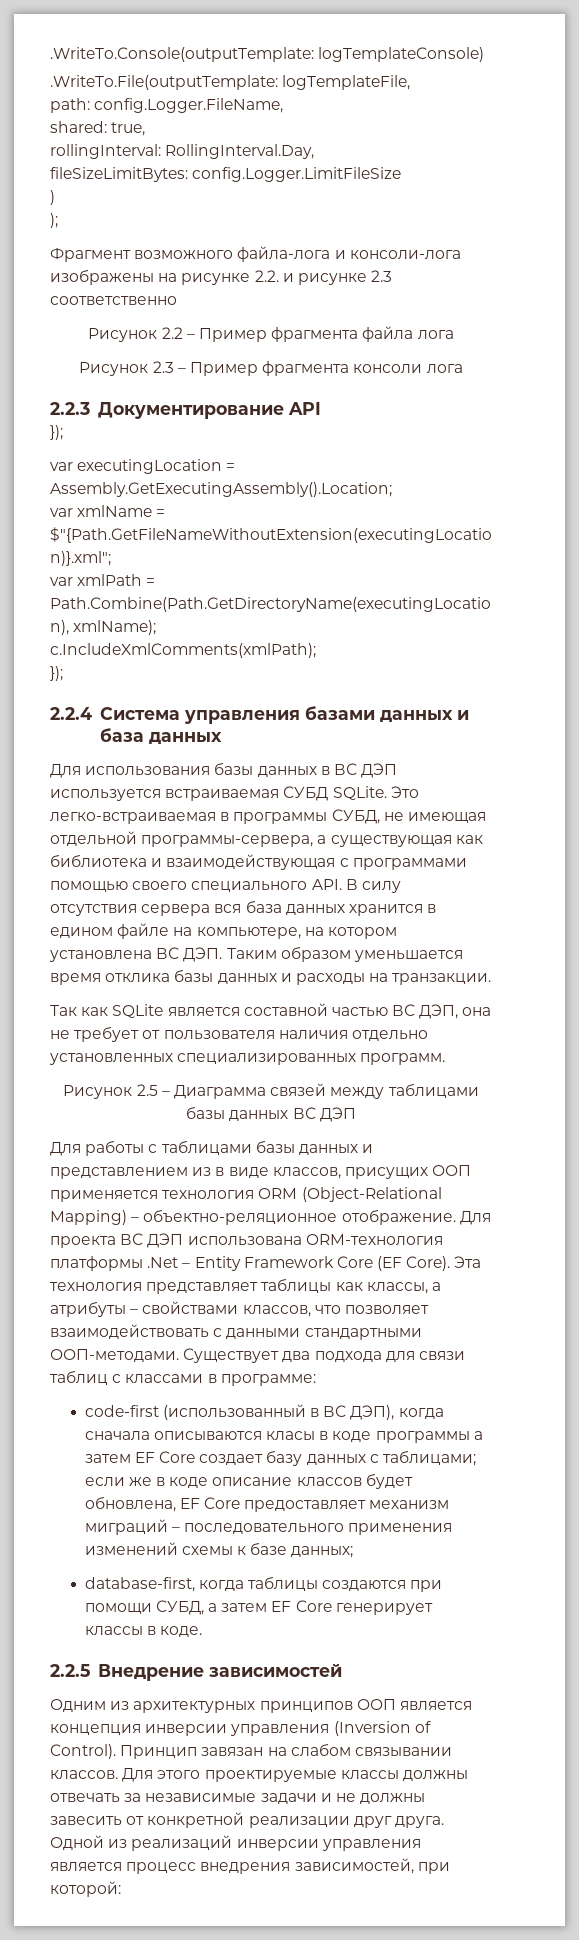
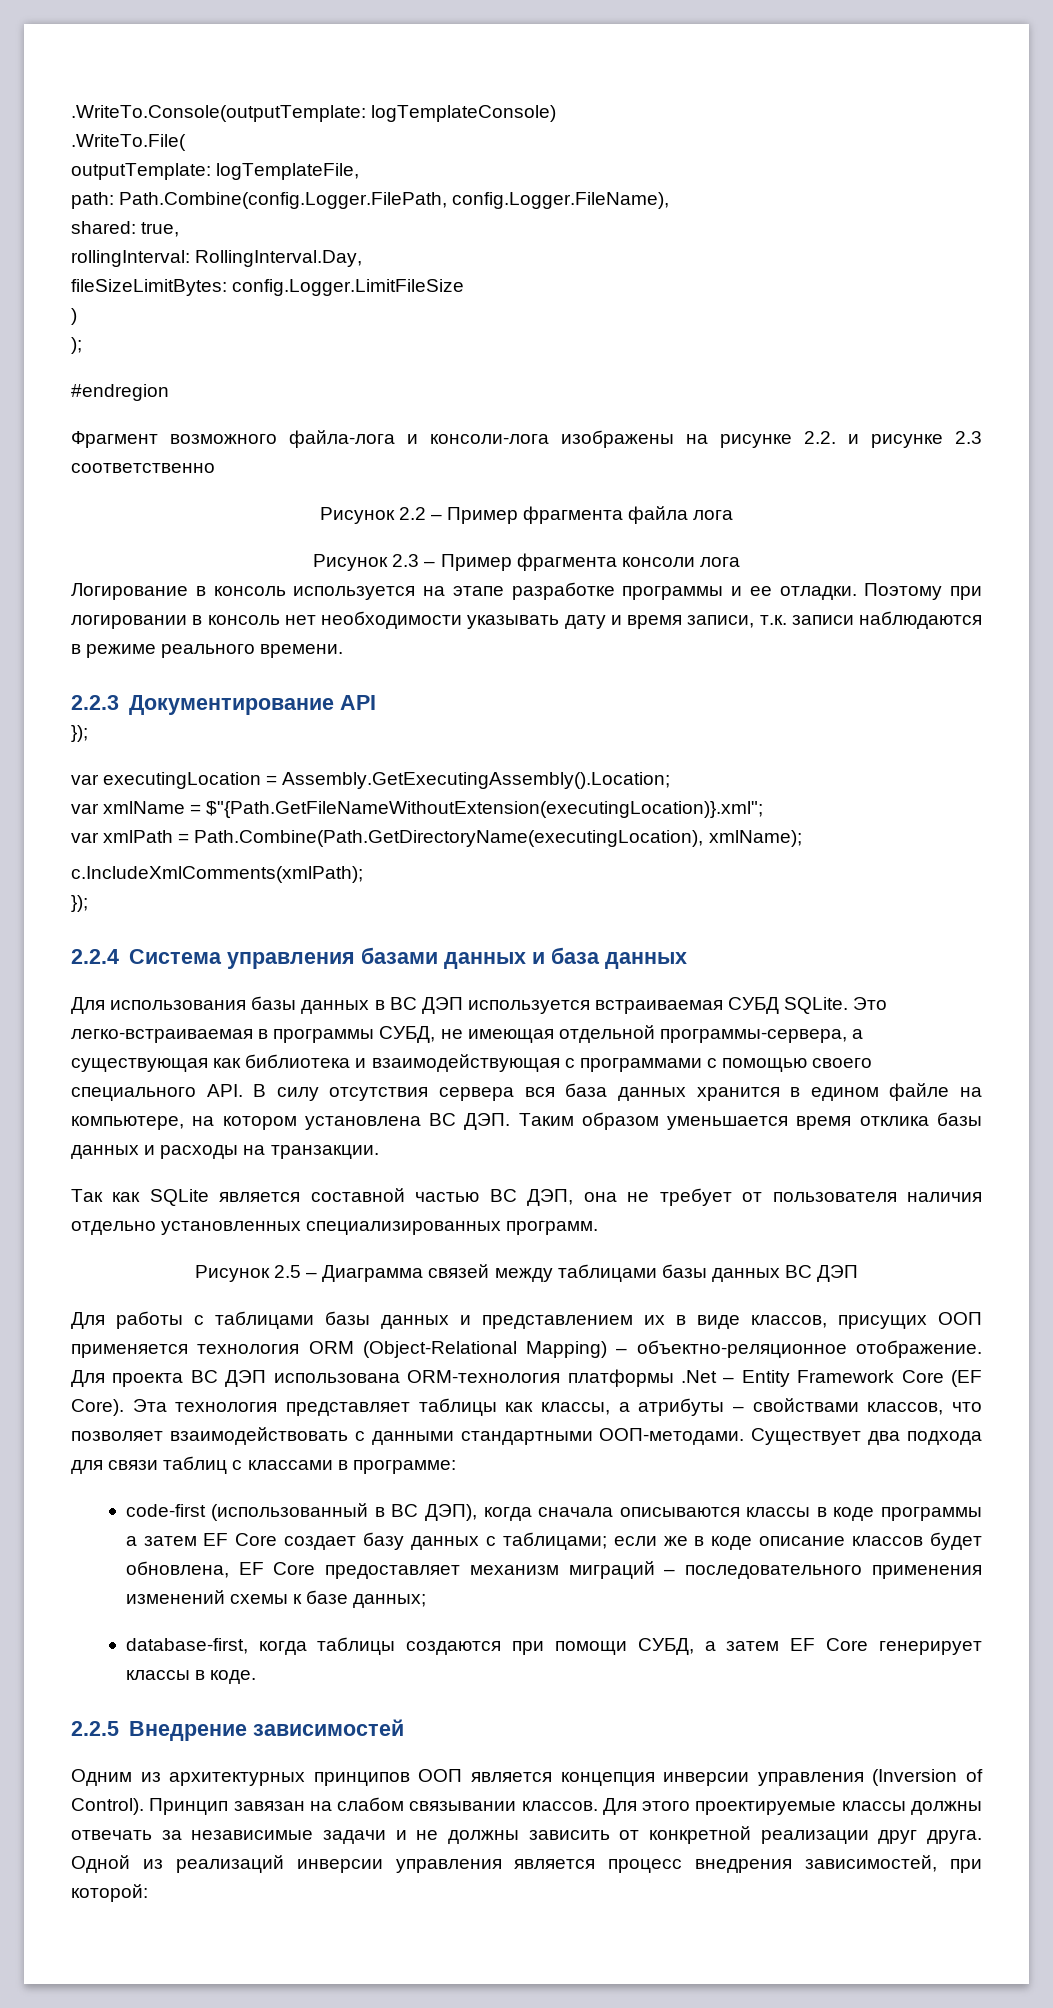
- .WriteTo.File(outputTemplate: logTemplateFile,
+ .WriteTo.File(
+ outputTemplate: logTemplateFile,
- path: config.Logger.FileName,
+ path: Path.Combine(config.Logger.FilePath, config.Logger.FileName),
+ #endregion
+ Логирование в консоль используется на этапе разработке программы и ее отладки. Поэтому при логировании в консоль нет необходимости указывать дату и время записи, т.к. записи наблюдаются в режиме реального времени.
- Это легко-встраиваемая в программы СУБД, не имеющая отдельной программы-сервера, а существующая как библиотека и взаимодействующая с программами помощью своего специального API. В силу отсутствия сервера вся база данных хранится в едином файле на компьютере, на котором установлена ВС ДЭП. Таким образом уменьшается время отклика базы данных и расходы на транзакции.
+ Это легко-встраиваемая в программы СУБД, не имеющая отдельной программы-сервера, а существующая как библиотека и взаимодействующая с программами с помощью своего специального API. В силу отсутствия сервера вся база данных хранится в едином файле на компьютере, на котором установлена ВС ДЭП. Таким образом уменьшается время отклика базы данных и расходы на транзакции.
- Для работы с таблицами базы данных и представлением из в виде классов, присущих ООП применяется технология ORM (Object-Relational Mapping) – объектно-реляционное отображение.
+ Для работы с таблицами базы данных и представлением их в виде классов, присущих ООП применяется технология ORM (Object-Relational Mapping) – объектно-реляционное отображение.
- code-first (использованный в ВС ДЭП), когда сначала описываются класы в коде программы а затем EF Core создает базу данных с таблицами; если же в коде описание классов будет обновлена, EF Core предоставляет механизм миграций – последовательного применения изменений схемы к базе данных;
+ code-first (использованный в ВС ДЭП), когда сначала описываются классы в коде программы а затем EF Core создает базу данных с таблицами; если же в коде описание классов будет обновлена, EF Core предоставляет механизм миграций – последовательного применения изменений схемы к базе данных;
- Для этого проектируемые классы должны отвечать за независимые задачи и не должны завесить от конкретной реализации друг друга.
+ Для этого проектируемые классы должны отвечать за независимые задачи и не должны зависить от конкретной реализации друг друга.

